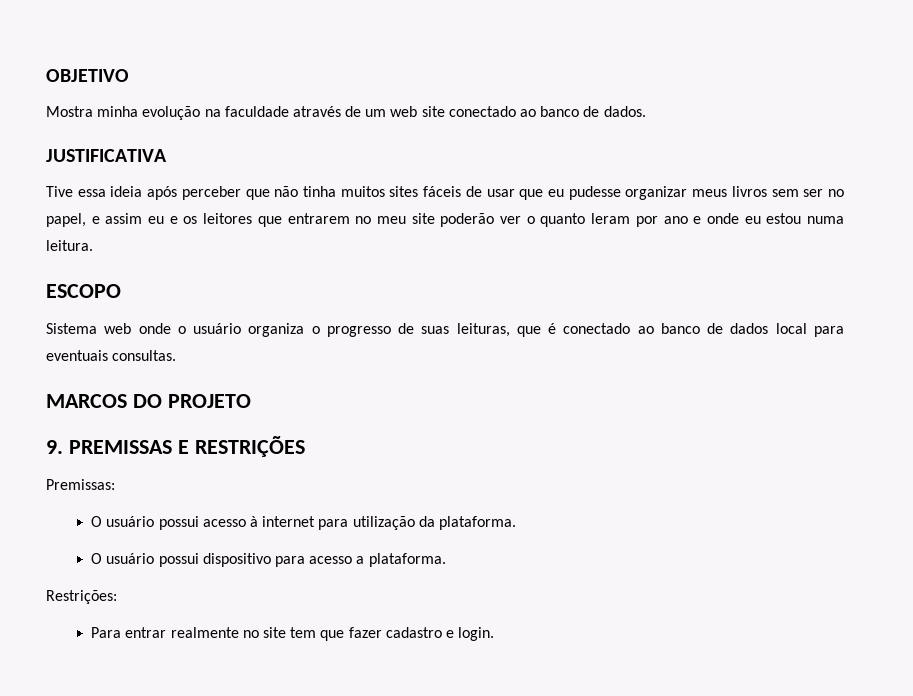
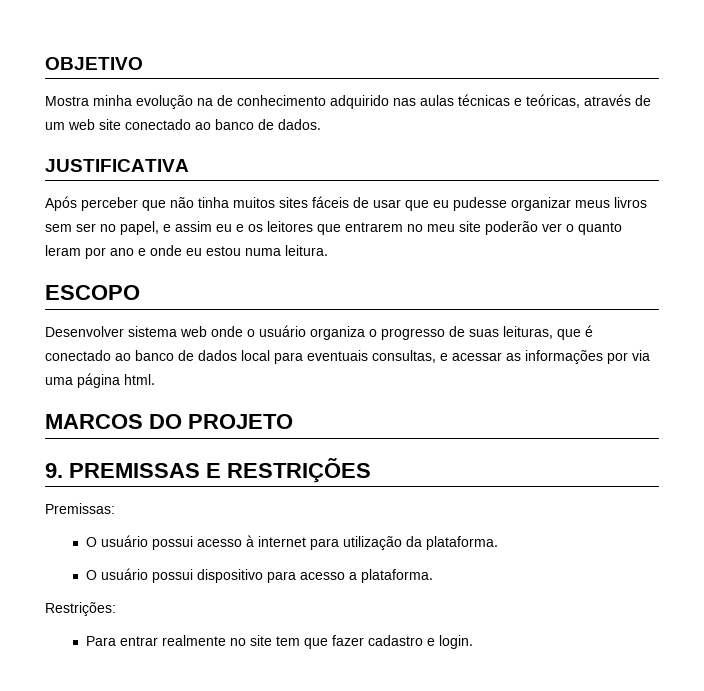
- Mostra minha evolução na faculdade através de um web site conectado ao banco de dados.
+ Mostra minha evolução na de conhecimento adquirido nas aulas técnicas e teóricas, através de um web site conectado ao banco de dados.
- Tive essa ideia após perceber que não tinha muitos sites fáceis de usar que eu pudesse organizar meus livros sem ser no papel, e assim eu e os leitores que entrarem no meu site poderão ver o quanto leram por ano e onde eu estou numa leitura.
+ Após perceber que não tinha muitos sites fáceis de usar que eu pudesse organizar meus livros sem ser no papel, e assim eu e os leitores que entrarem no meu site poderão ver o quanto leram por ano e onde eu estou numa leitura.
- Sistema web onde o usuário organiza o progresso de suas leituras, que é conectado ao banco de dados local para eventuais consultas.
+ Desenvolver sistema web onde o usuário organiza o progresso de suas leituras, que é conectado ao banco de dados local para eventuais consultas, e acessar as informações por via uma página html.

